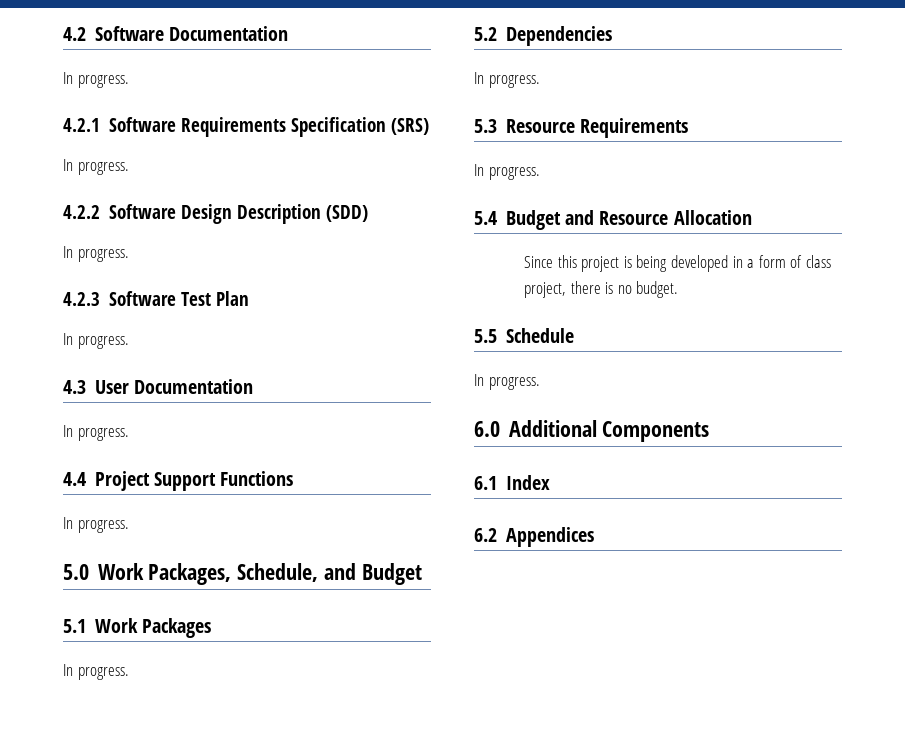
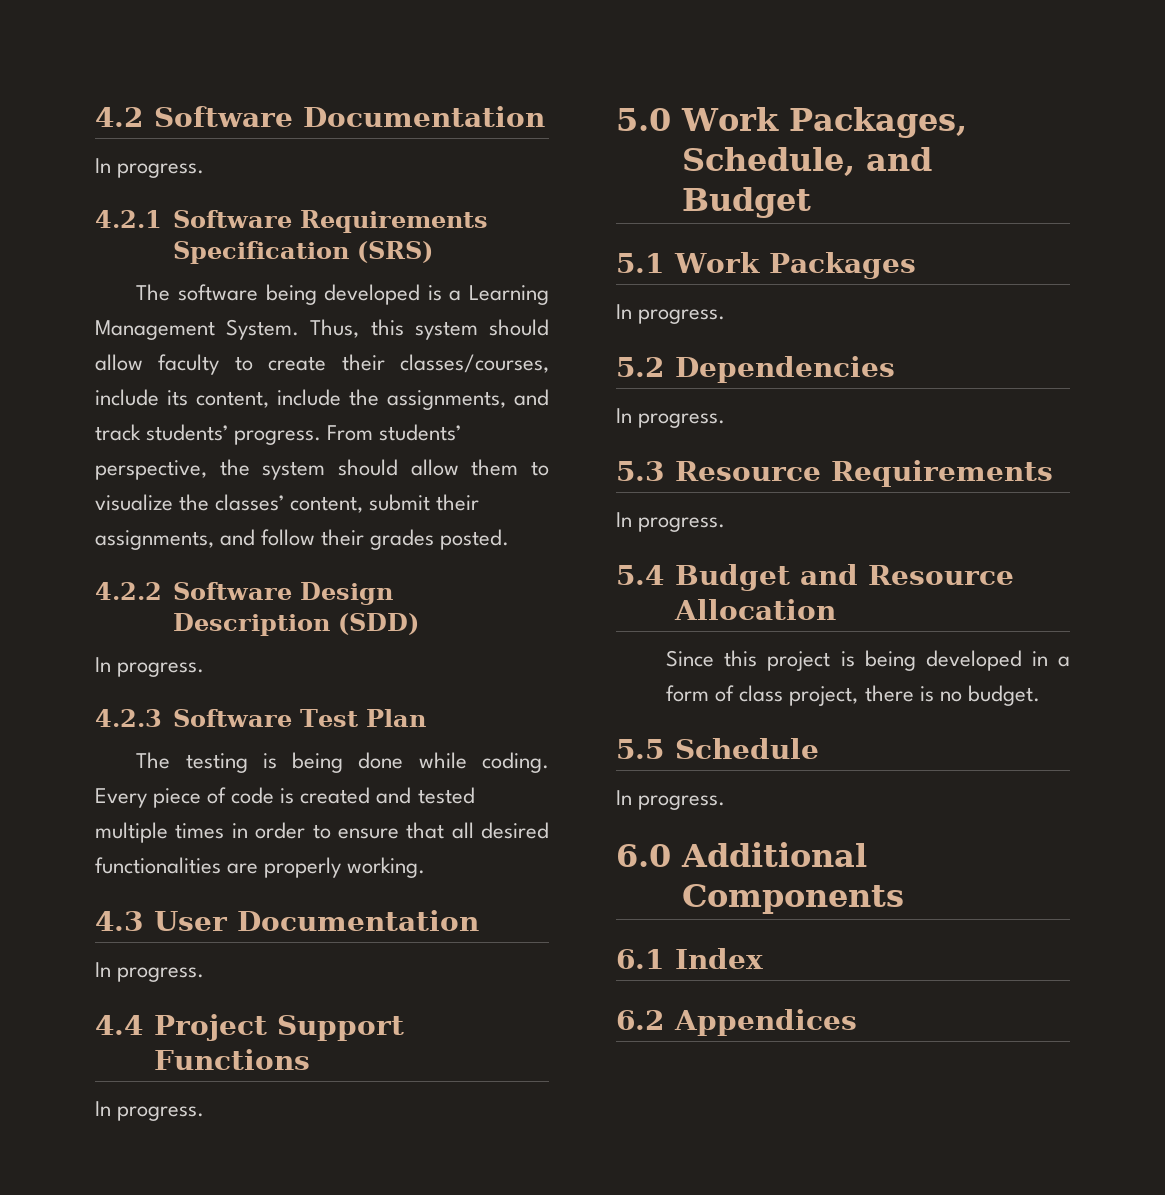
  4.2.1 Software Requirements Specification (SRS)
- In progress.
+ The software being developed is a Learning Management System. Thus, this system should allow faculty to create their classes/courses, include its content, include the assignments, and track students’ progress. From students’ perspective, the system should allow them to visualize the classes’ content, submit their assignments, and follow their grades posted.
  4.2.3 Software Test Plan
- In progress.
+ The testing is being done while coding. Every piece of code is created and tested multiple times in order to ensure that all desired functionalities are properly working.

